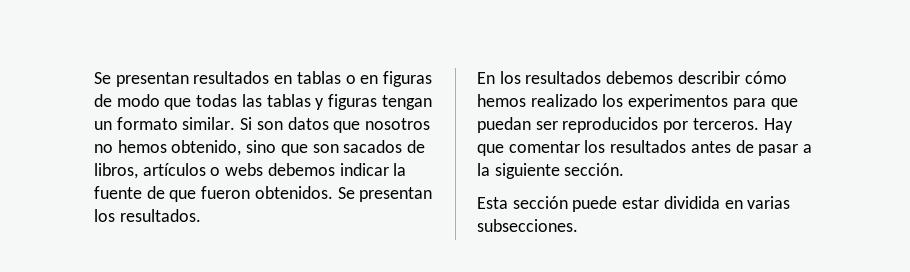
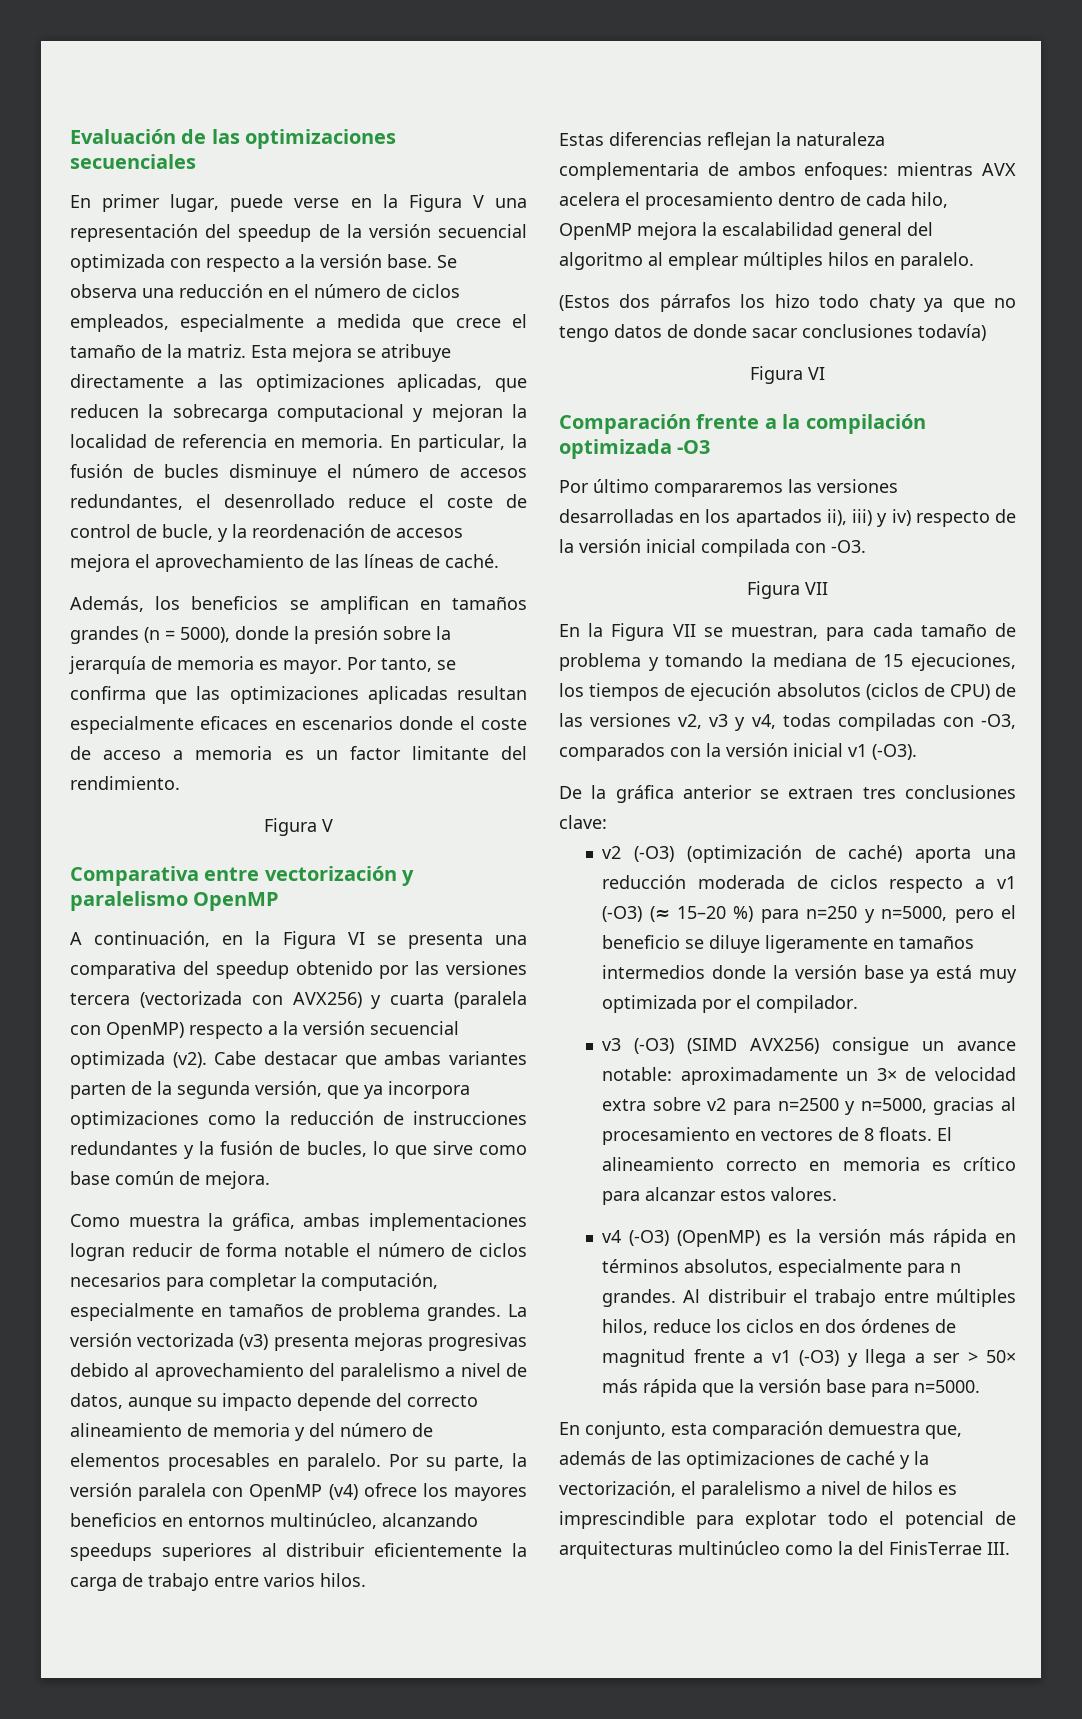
- Se presentan resultados en tablas o en figuras de modo que todas las tablas y figuras tengan un formato similar. Si son datos que nosotros no hemos obtenido, sino que son sacados de libros, artículos o webs debemos indicar la fuente de que fueron obtenidos. Se presentan los resultados.
- En los resultados debemos describir cómo hemos realizado los experimentos para que puedan ser reproducidos por terceros. Hay que comentar los resultados antes de pasar a la siguiente sección.
- Esta sección puede estar dividida en varias subsecciones.
+ Evaluación de las optimizaciones secuenciales
+ En primer lugar, puede verse en la Figura V una representación del speedup de la versión secuencial optimizada con respecto a la versión base. Se observa una reducción en el número de ciclos empleados, especialmente a medida que crece el tamaño de la matriz. Esta mejora se atribuye directamente a las optimizaciones aplicadas, que reducen la sobrecarga computacional y mejoran la localidad de referencia en memoria. En particular, la fusión de bucles disminuye el número de accesos redundantes, el desenrollado reduce el coste de control de bucle, y la reordenación de accesos mejora el aprovechamiento de las líneas de caché.
+ Además, los beneficios se amplifican en tamaños grandes (n = 5000), donde la presión sobre la jerarquía de memoria es mayor. Por tanto, se confirma que las optimizaciones aplicadas resultan especialmente eficaces en escenarios donde el coste de acceso a memoria es un factor limitante del rendimiento.
+ Figura V
+ Comparativa entre vectorización y paralelismo OpenMP
+ A continuación, en la Figura VI se presenta una comparativa del speedup obtenido por las versiones tercera (vectorizada con AVX256) y cuarta (paralela con OpenMP) respecto a la versión secuencial optimizada (v2). Cabe destacar que ambas variantes parten de la segunda versión, que ya incorpora optimizaciones como la reducción de instrucciones redundantes y la fusión de bucles, lo que sirve como base común de mejora.
+ Como muestra la gráfica, ambas implementaciones logran reducir de forma notable el número de ciclos necesarios para completar la computación, especialmente en tamaños de problema grandes. La versión vectorizada (v3) presenta mejoras progresivas debido al aprovechamiento del paralelismo a nivel de datos, aunque su impacto depende del correcto alineamiento de memoria y del número de elementos procesables en paralelo. Por su parte, la versión paralela con OpenMP (v4) ofrece los mayores beneficios en entornos multinúcleo, alcanzando speedups superiores al distribuir eficientemente la carga de trabajo entre varios hilos.
+ Estas diferencias reflejan la naturaleza complementaria de ambos enfoques: mientras AVX acelera el procesamiento dentro de cada hilo, OpenMP mejora la escalabilidad general del algoritmo al emplear múltiples hilos en paralelo.
+ (Estos dos párrafos los hizo todo chaty ya que no tengo datos de donde sacar conclusiones todavía)
+ Figura VI
+ Comparación frente a la compilación optimizada -O3
+ Por último compararemos las versiones desarrolladas en los apartados ii), iii) y iv) respecto de la versión inicial compilada con -O3.
+ Figura VII
+ En la Figura VII se muestran, para cada tamaño de problema y tomando la mediana de 15 ejecuciones, los tiempos de ejecución absolutos (ciclos de CPU) de las versiones v2, v3 y v4, todas compiladas con -O3, comparados con la versión inicial v1 (-O3).
+ De la gráfica anterior se extraen tres conclusiones clave:
+ v2 (-O3) (optimización de caché) aporta una reducción moderada de ciclos respecto a v1 (-O3) (≈ 15–20 %) para n=250 y n=5000, pero el beneficio se diluye ligeramente en tamaños intermedios donde la versión base ya está muy optimizada por el compilador.
+ v3 (-O3) (SIMD AVX256) consigue un avance notable: aproximadamente un 3× de velocidad extra sobre v2 para n=2500 y n=5000, gracias al procesamiento en vectores de 8 floats. El alineamiento correcto en memoria es crítico para alcanzar estos valores.
+ v4 (-O3) (OpenMP) es la versión más rápida en términos absolutos, especialmente para n grandes. Al distribuir el trabajo entre múltiples hilos, reduce los ciclos en dos órdenes de magnitud frente a v1 (-O3) y llega a ser > 50× más rápida que la versión base para n=5000.
+ En conjunto, esta comparación demuestra que, además de las optimizaciones de caché y la vectorización, el paralelismo a nivel de hilos es imprescindible para explotar todo el potencial de arquitecturas multinúcleo como la del FinisTerrae III.

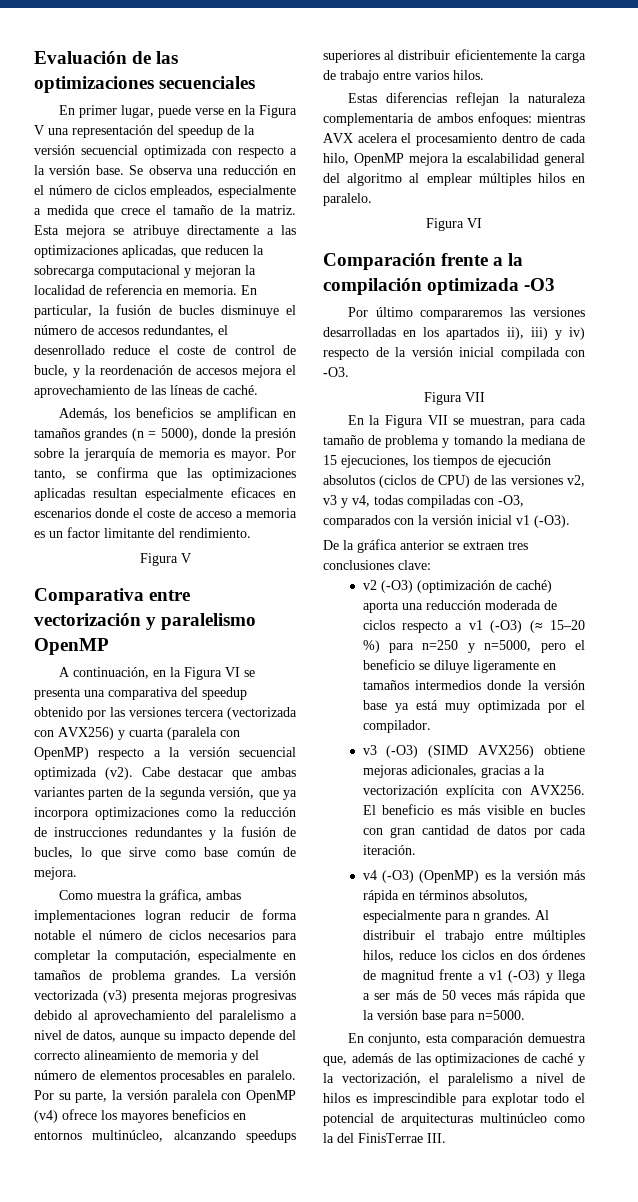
- (Estos dos párrafos los hizo todo chaty ya que no tengo datos de donde sacar conclusiones todavía)
- v3 (-O3) (SIMD AVX256) consigue un avance notable: aproximadamente un 3× de velocidad extra sobre v2 para n=2500 y n=5000, gracias al procesamiento en vectores de 8 floats. El alineamiento correcto en memoria es crítico para alcanzar estos valores.
+ v3 (-O3) (SIMD AVX256) obtiene mejoras adicionales, gracias a la vectorización explícita con AVX256. El beneficio es más visible en bucles con gran cantidad de datos por cada iteración.
- Al distribuir el trabajo entre múltiples hilos, reduce los ciclos en dos órdenes de magnitud frente a v1 (-O3) y llega a ser > 50× más rápida que la versión base para n=5000.
+ Al distribuir el trabajo entre múltiples hilos, reduce los ciclos en dos órdenes de magnitud frente a v1 (-O3) y llega a ser más de 50 veces más rápida que la versión base para n=5000.

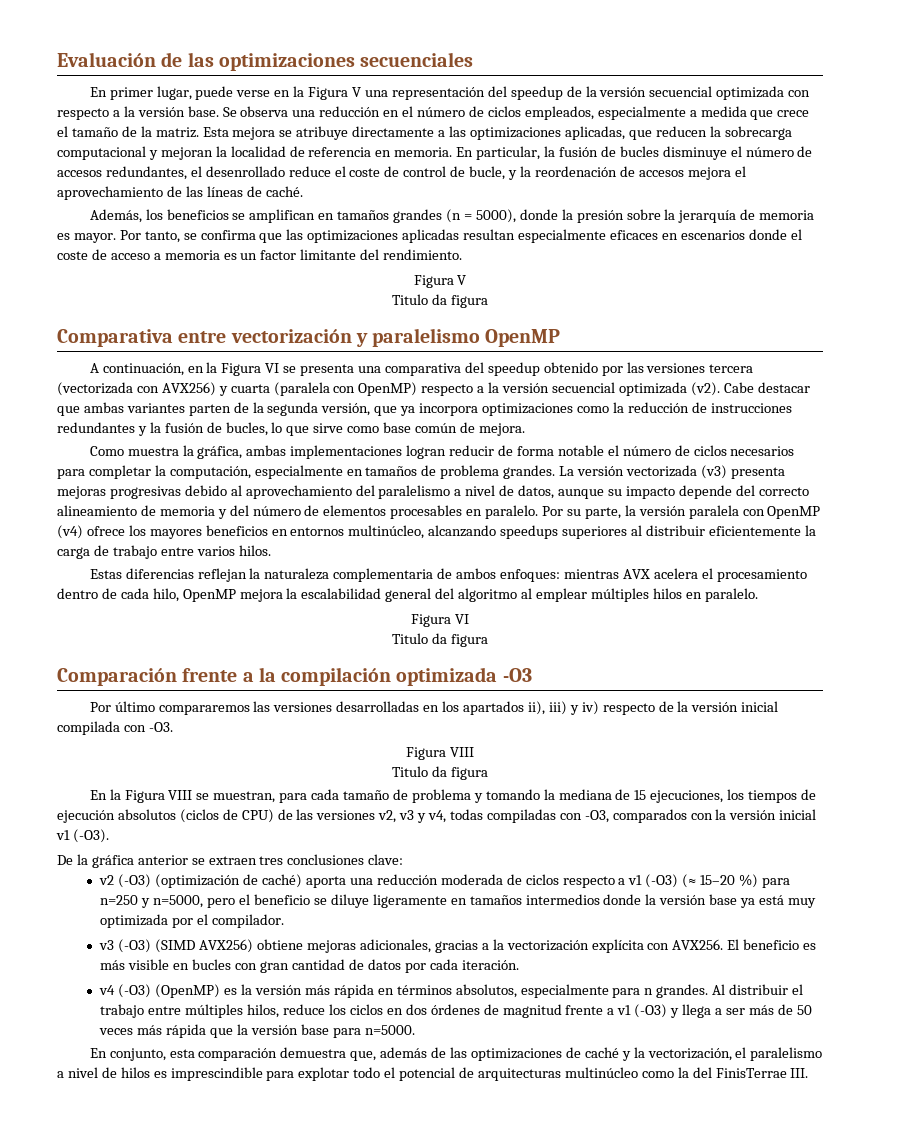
  Por tanto, se confirma que las optimizaciones aplicadas resultan especialmente eficaces en escenarios donde el coste de acceso a memoria es un factor limitante del rendimiento.
  Figura V
+ Titulo da figura
  Estas diferencias reflejan la naturaleza complementaria de ambos enfoques: mientras AVX acelera el procesamiento dentro de cada hilo, OpenMP mejora la escalabilidad general del algoritmo al emplear múltiples hilos en paralelo.
  Figura VI
+ Titulo da figura
  Por último compararemos las versiones desarrolladas en los apartados ii), iii) y iv) respecto de la versión inicial compilada con -O3.
- Figura VII
+ Figura VIII
+ Titulo da figura
- En la Figura VII se muestran, para cada tamaño de problema y tomando la mediana de 15 ejecuciones, los tiempos de ejecución absolutos (ciclos de CPU) de las versiones v2, v3 y v4, todas compiladas con -O3, comparados con la versión inicial v1 (-O3).
+ En la Figura VIII se muestran, para cada tamaño de problema y tomando la mediana de 15 ejecuciones, los tiempos de ejecución absolutos (ciclos de CPU) de las versiones v2, v3 y v4, todas compiladas con -O3, comparados con la versión inicial v1 (-O3).

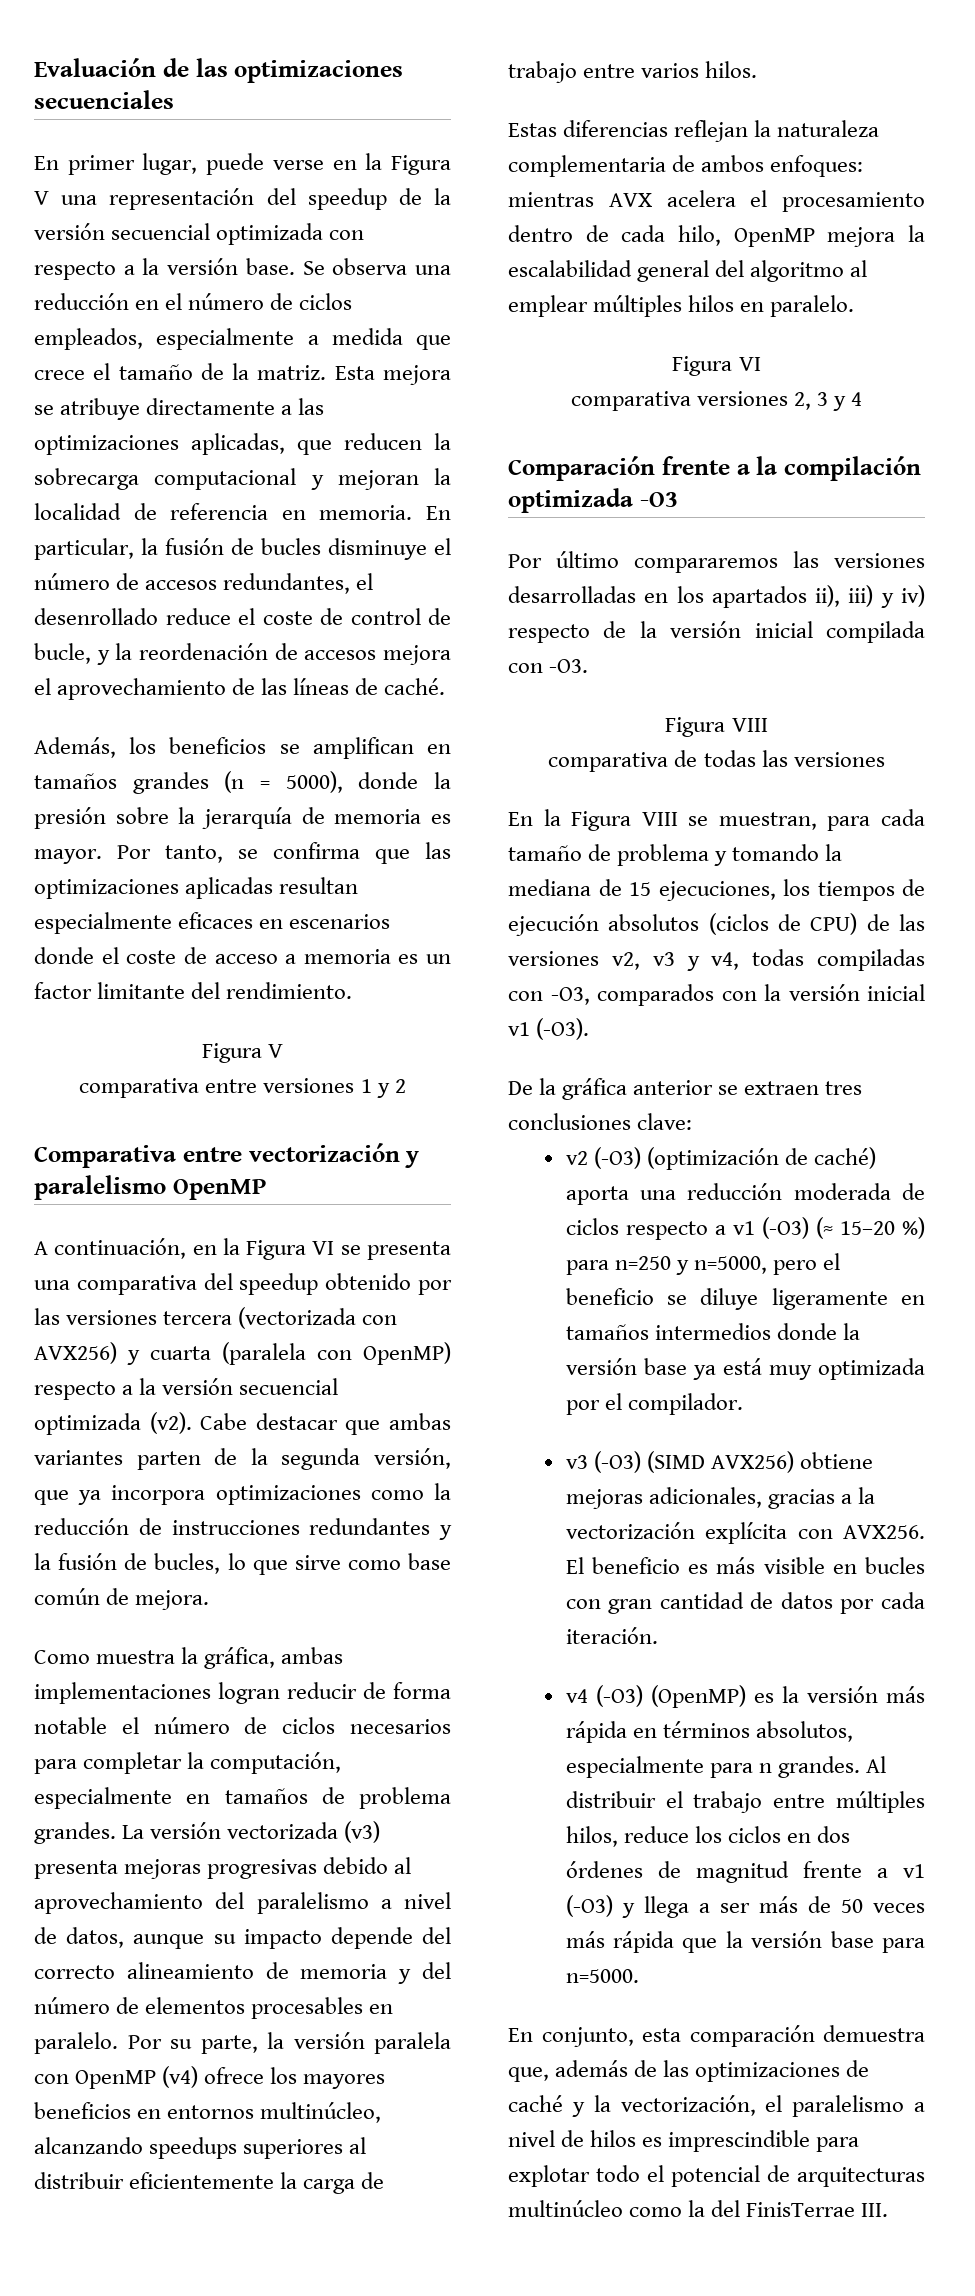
  Por tanto, se confirma que las optimizaciones aplicadas resultan especialmente eficaces en escenarios donde el coste de acceso a memoria es un factor limitante del rendimiento.
  Figura V
- Titulo da figura
+ comparativa entre versiones 1 y 2
  Estas diferencias reflejan la naturaleza complementaria de ambos enfoques: mientras AVX acelera el procesamiento dentro de cada hilo, OpenMP mejora la escalabilidad general del algoritmo al emplear múltiples hilos en paralelo.
  Figura VI
- Titulo da figura
+ comparativa versiones 2, 3 y 4
  Por último compararemos las versiones desarrolladas en los apartados ii), iii) y iv) respecto de la versión inicial compilada con -O3.
  Figura VIII
- Titulo da figura
+ comparativa de todas las versiones

